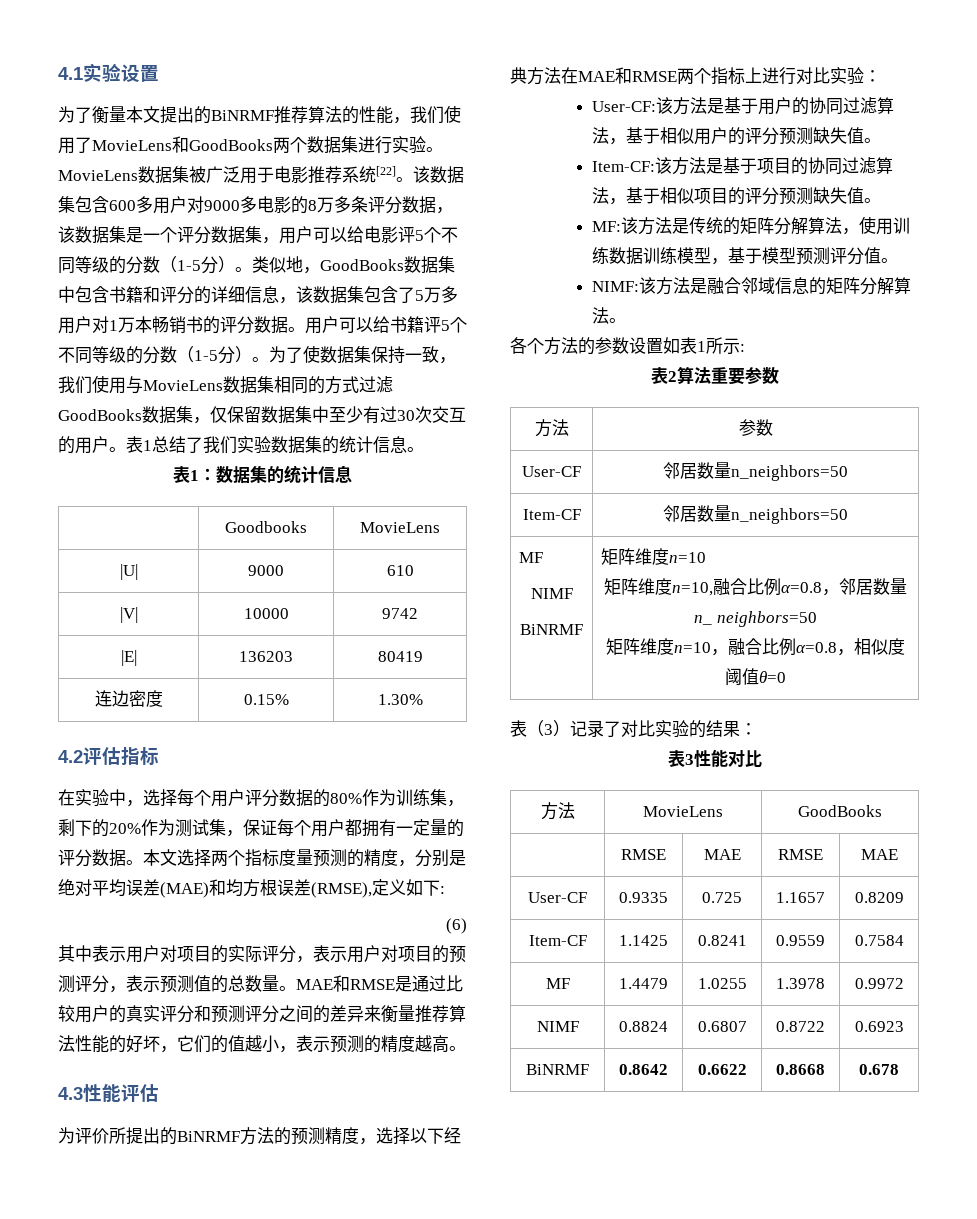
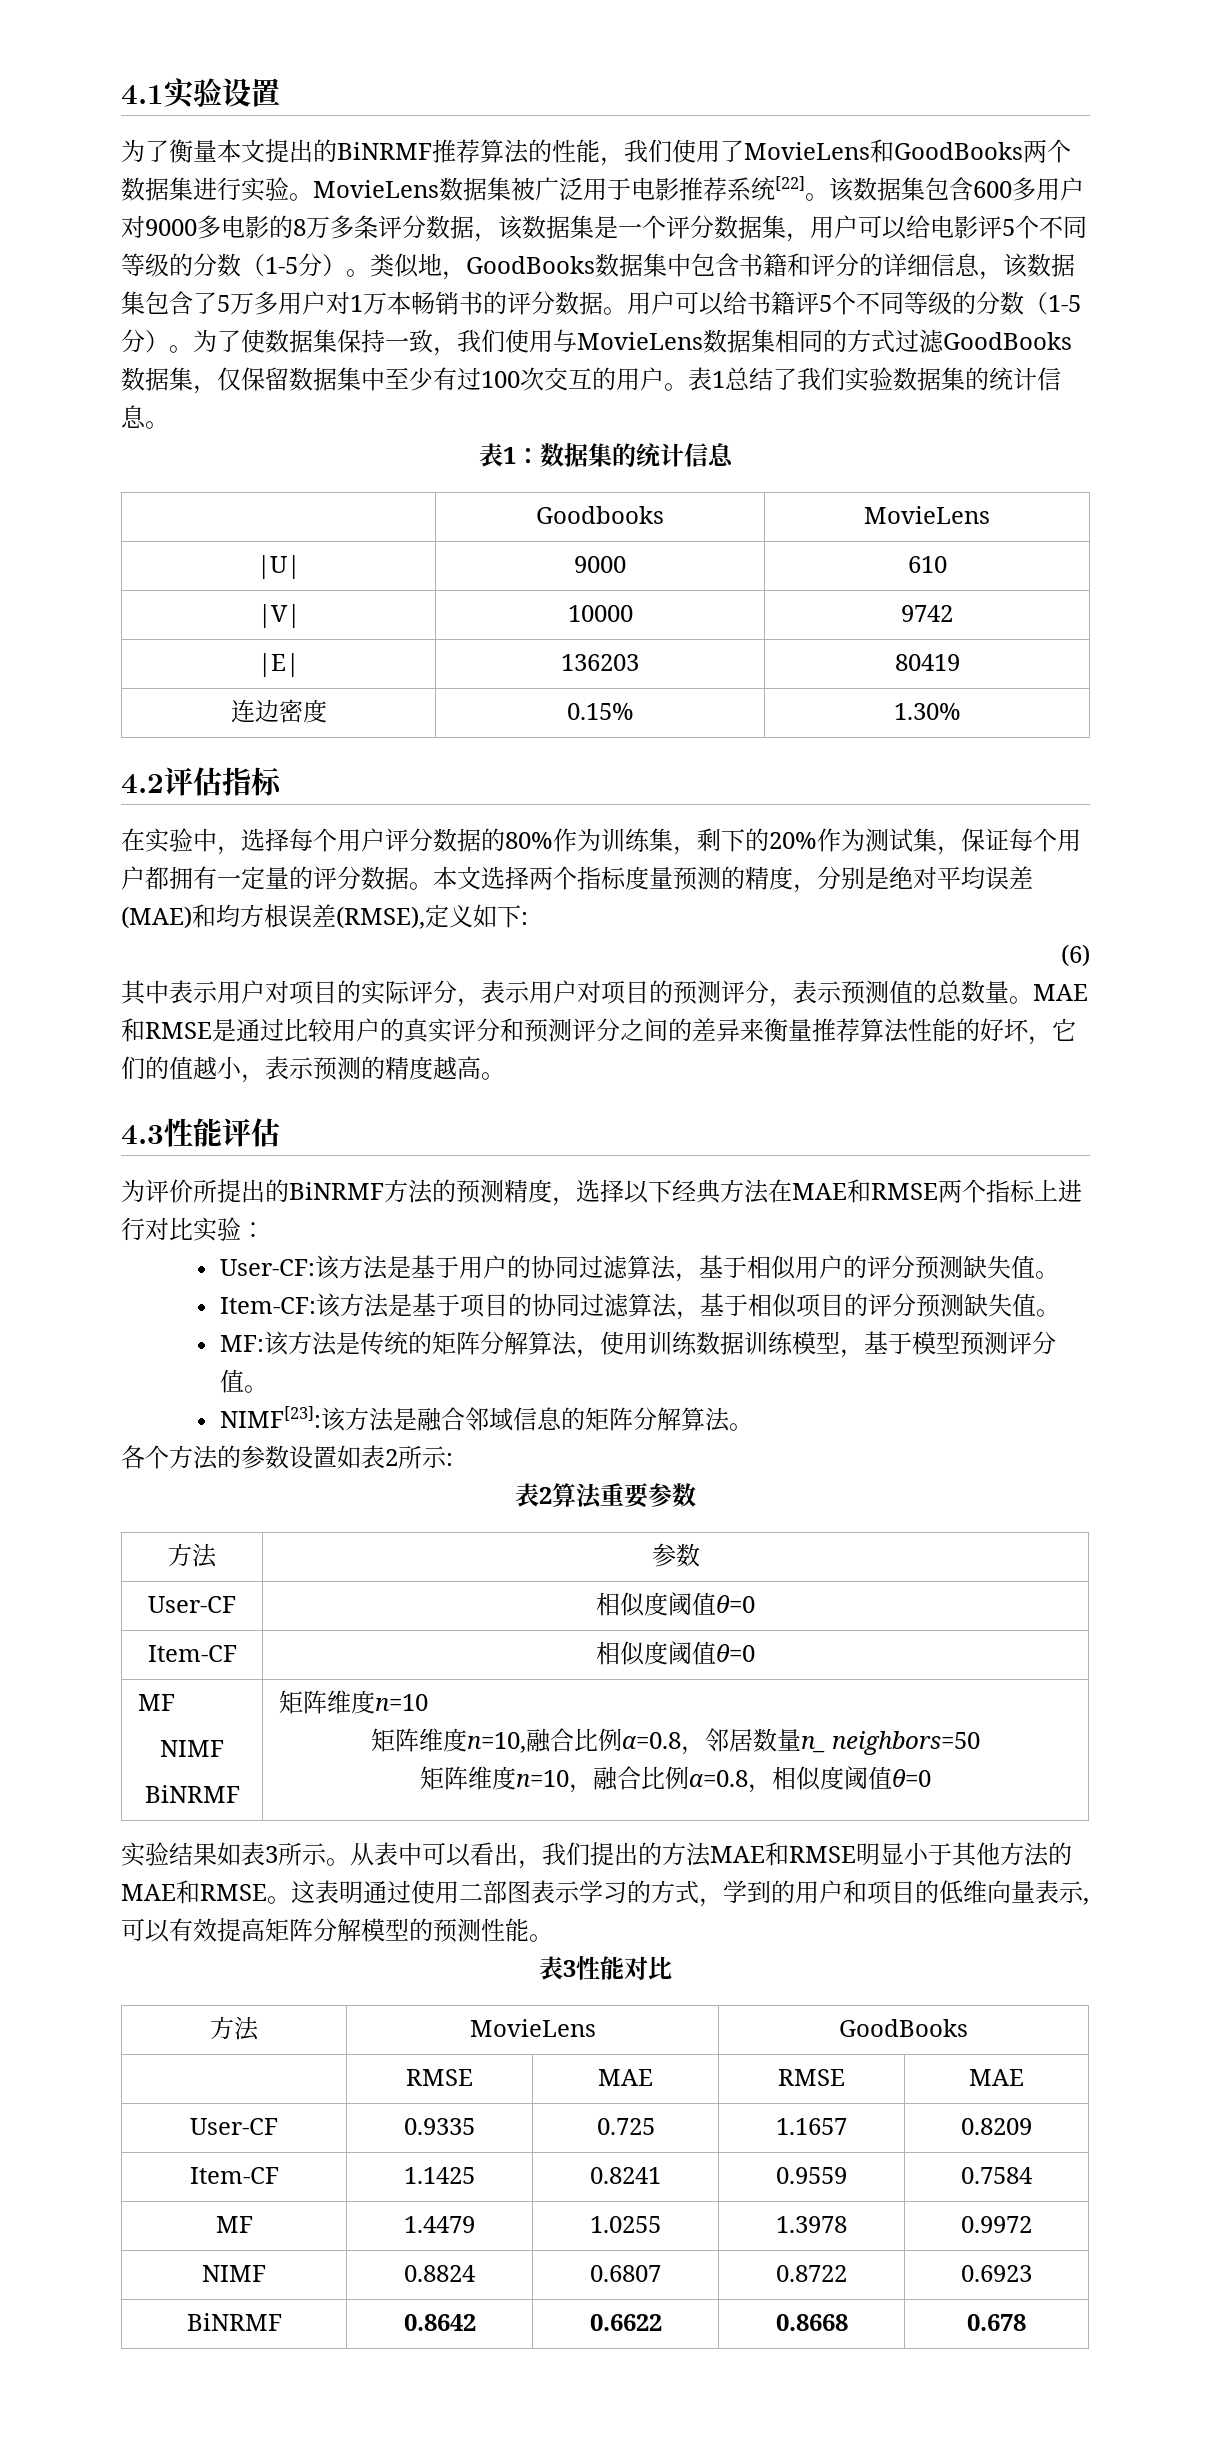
- 为了使数据集保持一致，我们使用与MovieLens数据集相同的方式过滤GoodBooks数据集，仅保留数据集中至少有过30次交互的用户。
+ 为了使数据集保持一致，我们使用与MovieLens数据集相同的方式过滤GoodBooks数据集，仅保留数据集中至少有过100次交互的用户。
- NIMF:该方法是融合邻域信息的矩阵分解算法。
+ NIMF[23]:该方法是融合邻域信息的矩阵分解算法。
- 各个方法的参数设置如表1所示:
+ 各个方法的参数设置如表2所示:
- User-CF | 邻居数量n_neighbors=50
- Item-CF | 邻居数量n_neighbors=50
+ User-CF | 相似度阈值θ=0
+ Item-CF | 相似度阈值θ=0
- 表（3）记录了对比实验的结果：
+ 实验结果如表3所示。从表中可以看出，我们提出的方法MAE和RMSE明显小于其他方法的MAE和RMSE。这表明通过使用二部图表示学习的方式，学到的用户和项目的低维向量表示,可以有效提高矩阵分解模型的预测性能。

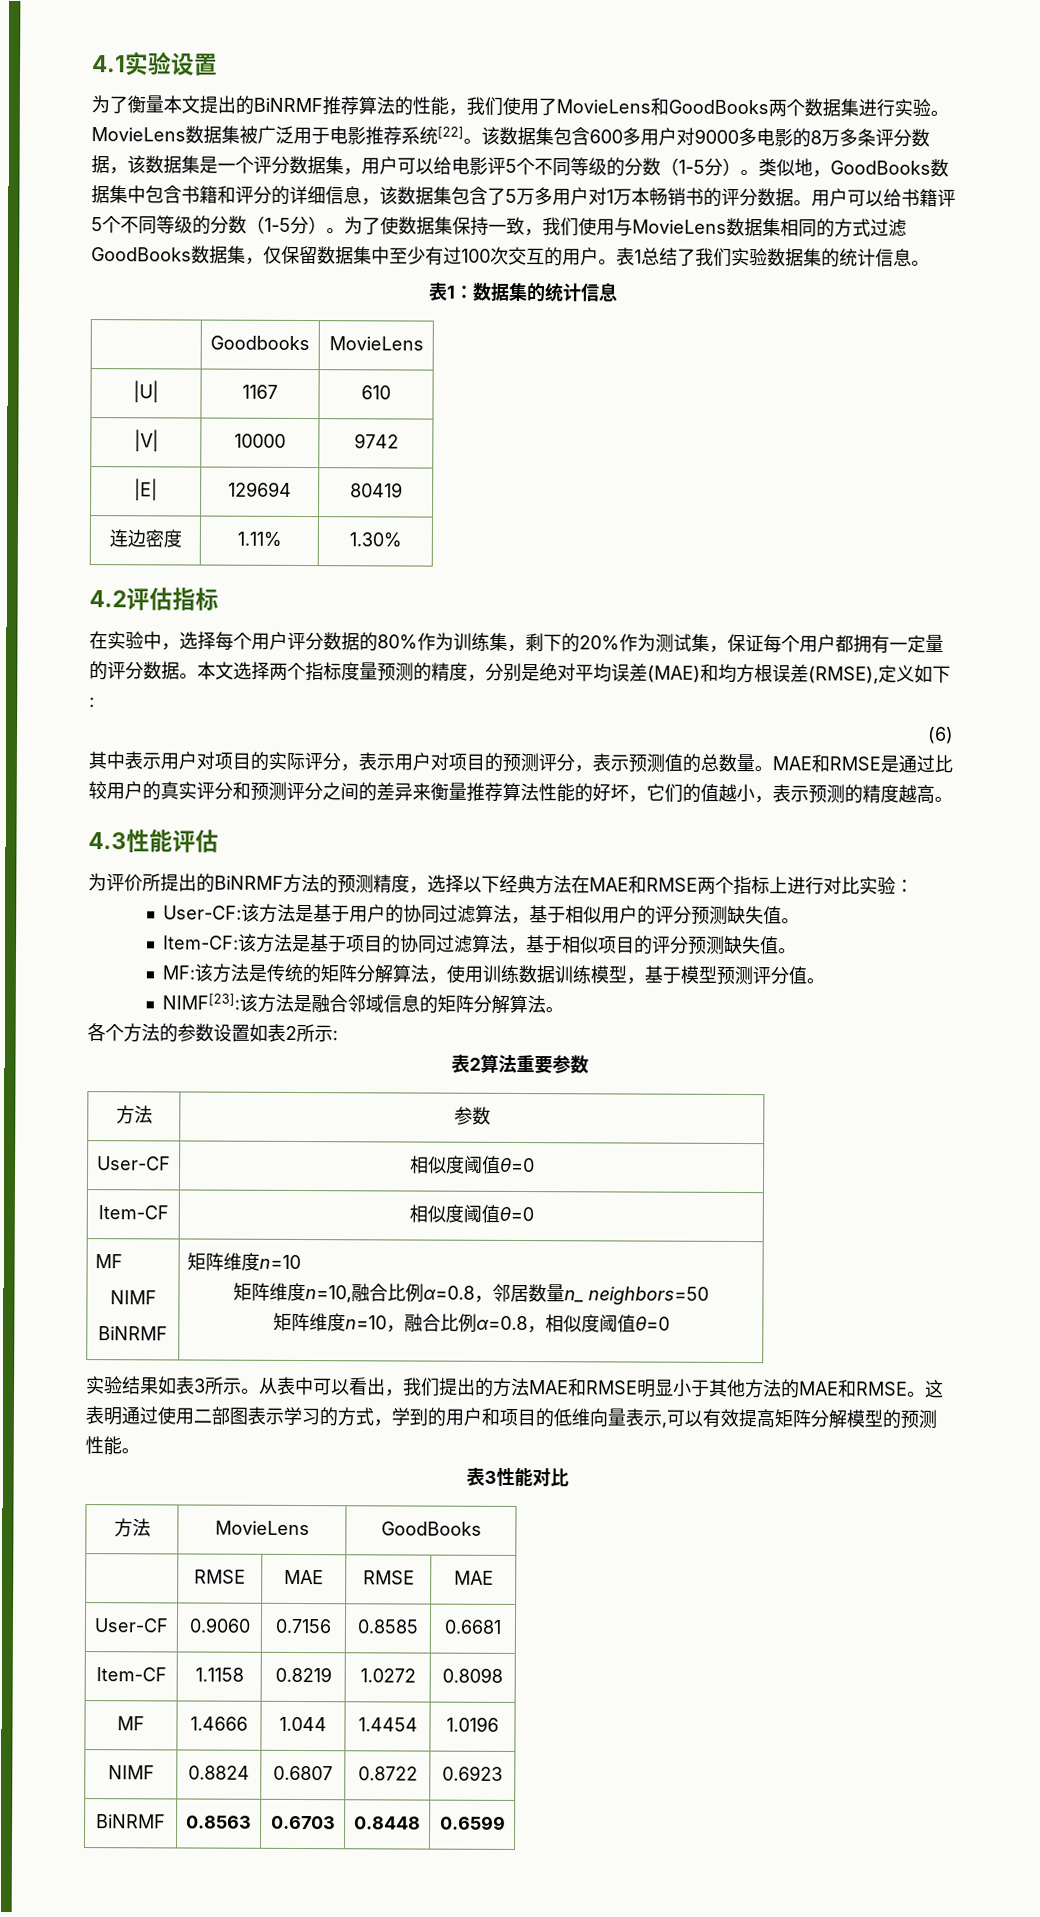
- |U| | 9000 | 610
+ |U| | 1167 | 610
- |E| | 136203 | 80419
+ |E| | 129694 | 80419
- 连边密度 | 0.15% | 1.30%
+ 连边密度 | 1.11% | 1.30%
- User-CF | 0.9335 | 0.725 | 1.1657 | 0.8209
- Item-CF | 1.1425 | 0.8241 | 0.9559 | 0.7584
- MF | 1.4479 | 1.0255 | 1.3978 | 0.9972
+ User-CF | 0.9060 | 0.7156 | 0.8585 | 0.6681
+ Item-CF | 1.1158 | 0.8219 | 1.0272 | 0.8098
+ MF | 1.4666 | 1.044 | 1.4454 | 1.0196
- BiNRMF | 0.8642 | 0.6622 | 0.8668 | 0.678
+ BiNRMF | 0.8563 | 0.6703 | 0.8448 | 0.6599

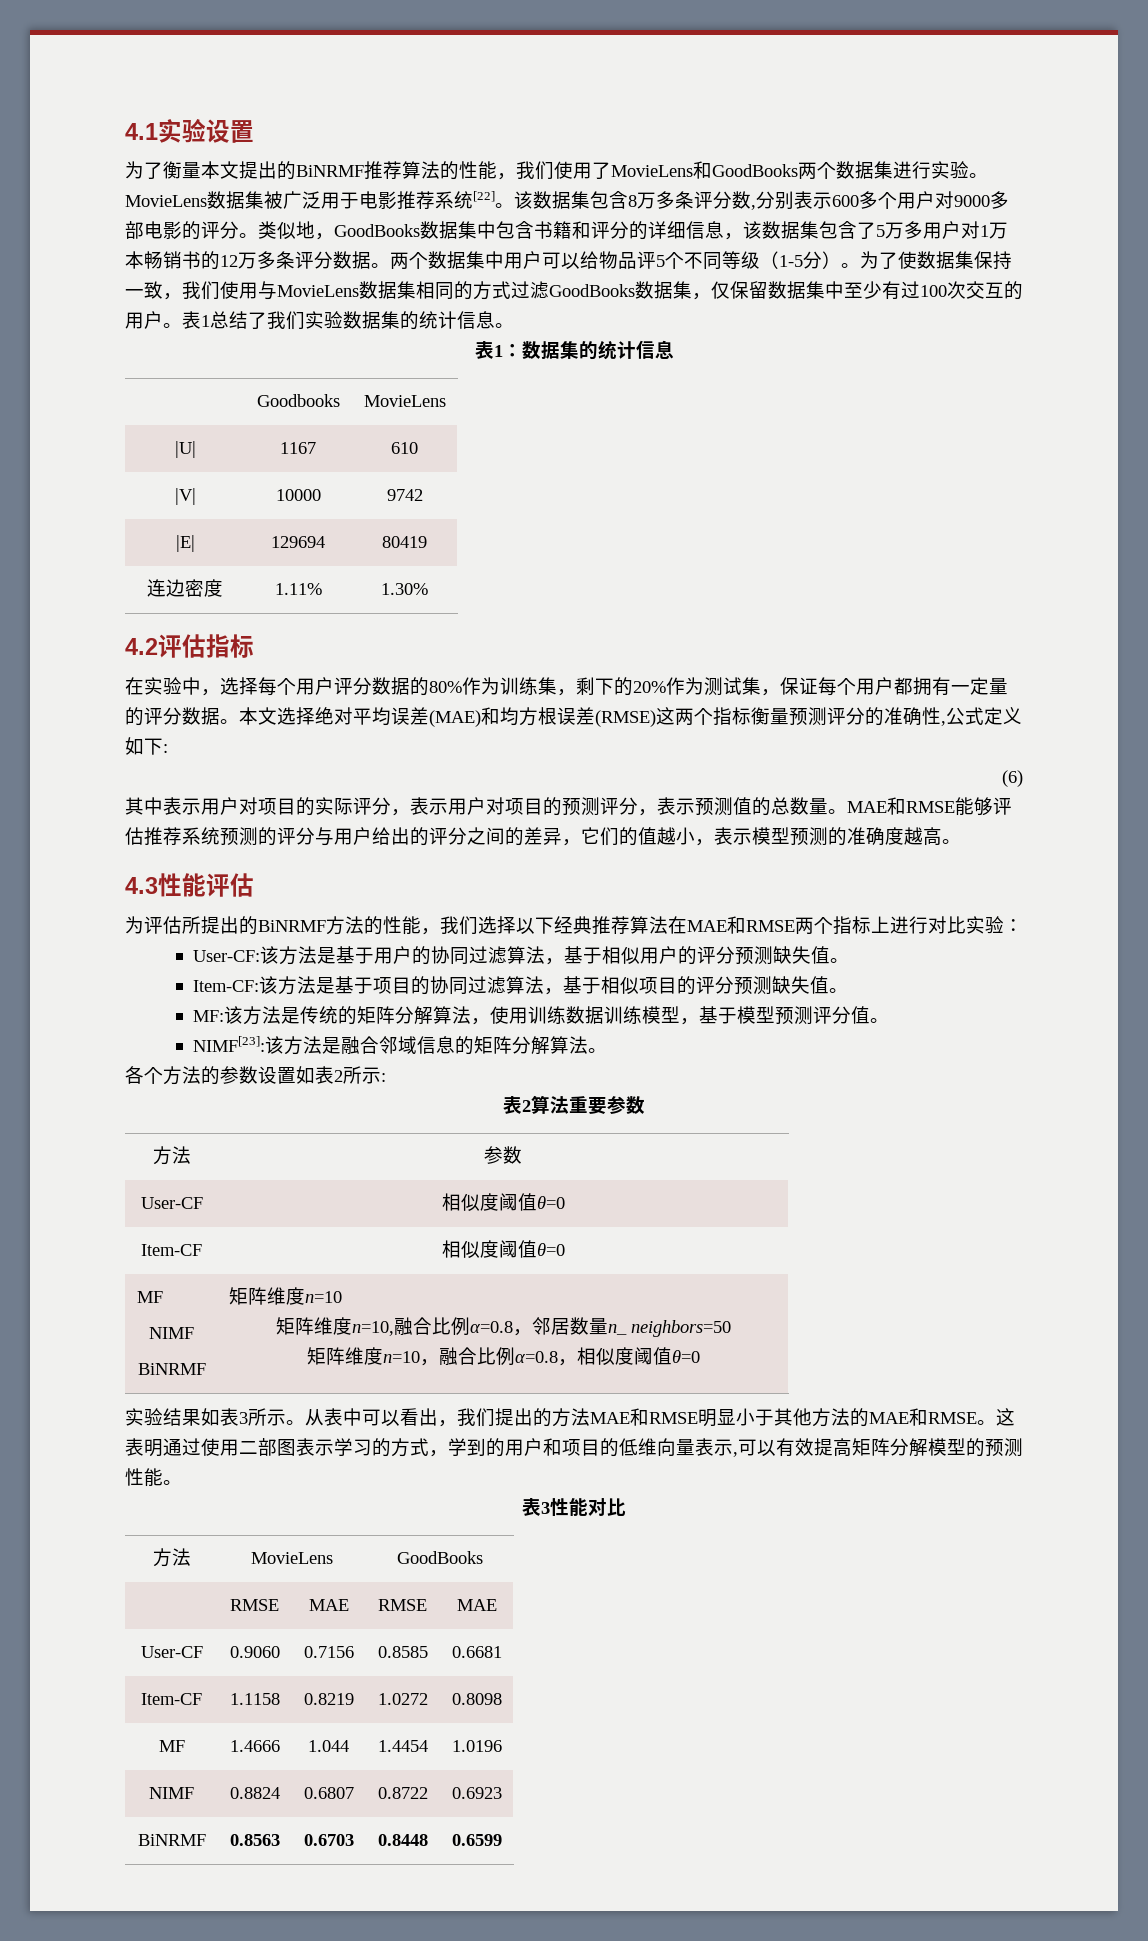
- 该数据集包含600多用户对9000多电影的8万多条评分数据，该数据集是一个评分数据集，用户可以给电影评5个不同等级的分数（1-5分）。
+ 该数据集包含8万多条评分数,分别表示600多个用户对9000多部电影的评分。
- 类似地，GoodBooks数据集中包含书籍和评分的详细信息，该数据集包含了5万多用户对1万本畅销书的评分数据。用户可以给书籍评5个不同等级的分数（1-5分）。
+ 类似地，GoodBooks数据集中包含书籍和评分的详细信息，该数据集包含了5万多用户对1万本畅销书的12万多条评分数据。两个数据集中用户可以给物品评5个不同等级（1-5分）。
- 本文选择两个指标度量预测的精度，分别是绝对平均误差(MAE)和均方根误差(RMSE),定义如下:
+ 本文选择绝对平均误差(MAE)和均方根误差(RMSE)这两个指标衡量预测评分的准确性,公式定义如下:
- MAE和RMSE是通过比较用户的真实评分和预测评分之间的差异来衡量推荐算法性能的好坏，它们的值越小，表示预测的精度越高。
+ MAE和RMSE能够评估推荐系统预测的评分与用户给出的评分之间的差异，它们的值越小，表示模型预测的准确度越高。
- 为评价所提出的BiNRMF方法的预测精度，选择以下经典方法在MAE和RMSE两个指标上进行对比实验：
+ 为评估所提出的BiNRMF方法的性能，我们选择以下经典推荐算法在MAE和RMSE两个指标上进行对比实验：

